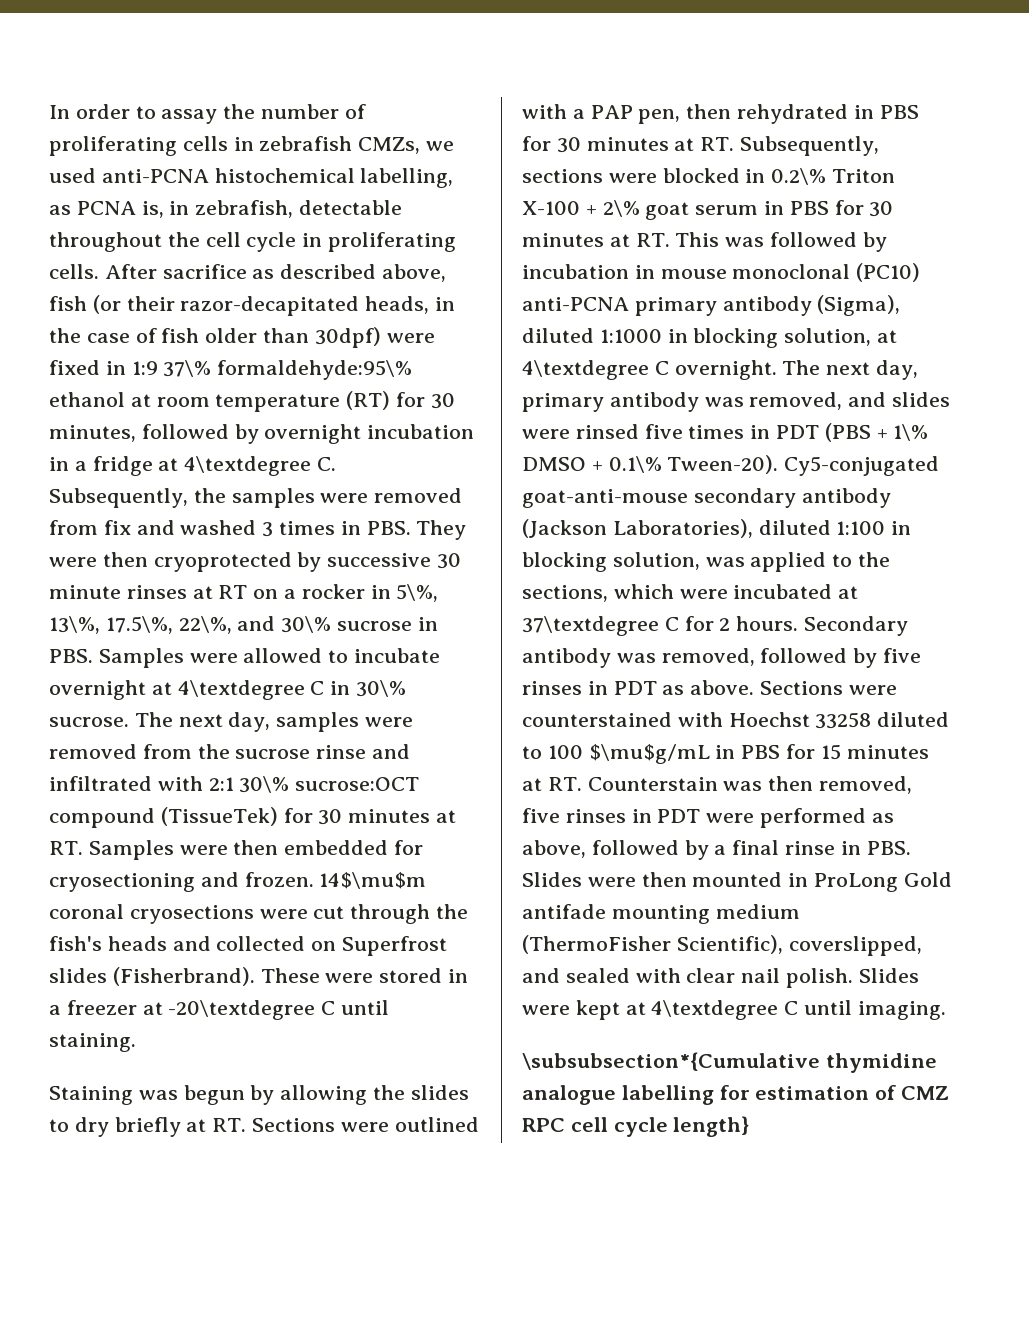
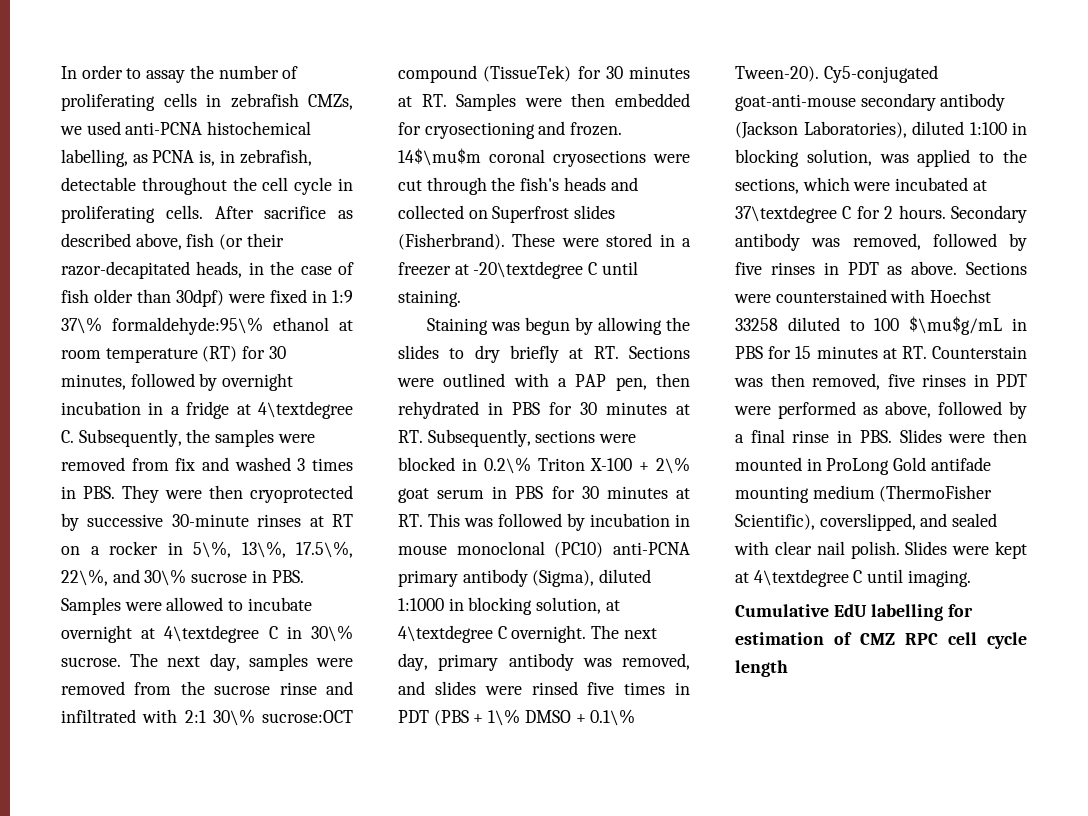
- After sacrifice as described above, fish (or their razor-decapitated heads, in the case of fish older than 30dpf) were fixed in 1:9 37\% formaldehyde:95\% ethanol at room temperature (RT) for 30 minutes, followed by overnight incubation in a fridge at 4\textdegree C. Subsequently, the samples were removed from fix and washed 3 times in PBS. They were then cryoprotected by successive 30 minute rinses at RT on a rocker in 5\%, 13\%, 17.5\%, 22\%, and 30\% sucrose in PBS. Samples were allowed to incubate overnight at 4\textdegree C in 30\% sucrose.
+ After sacrifice as described above, fish (or their razor-decapitated heads, in the case of fish older than 30dpf) were fixed in 1:9 37\% formaldehyde:95\% ethanol at room temperature (RT) for 30 minutes, followed by overnight incubation in a fridge at 4\textdegree C. Subsequently, the samples were removed from fix and washed 3 times in PBS. They were then cryoprotected by successive 30-minute rinses at RT on a rocker in 5\%, 13\%, 17.5\%, 22\%, and 30\% sucrose in PBS. Samples were allowed to incubate overnight at 4\textdegree C in 30\% sucrose.
- \subsubsection*{Cumulative thymidine analogue labelling for estimation of CMZ RPC cell cycle length}
+ Cumulative EdU labelling for estimation of CMZ RPC cell cycle length

